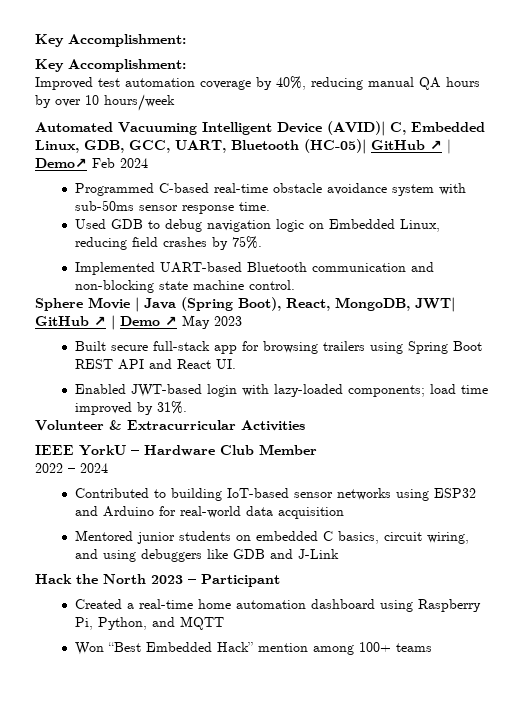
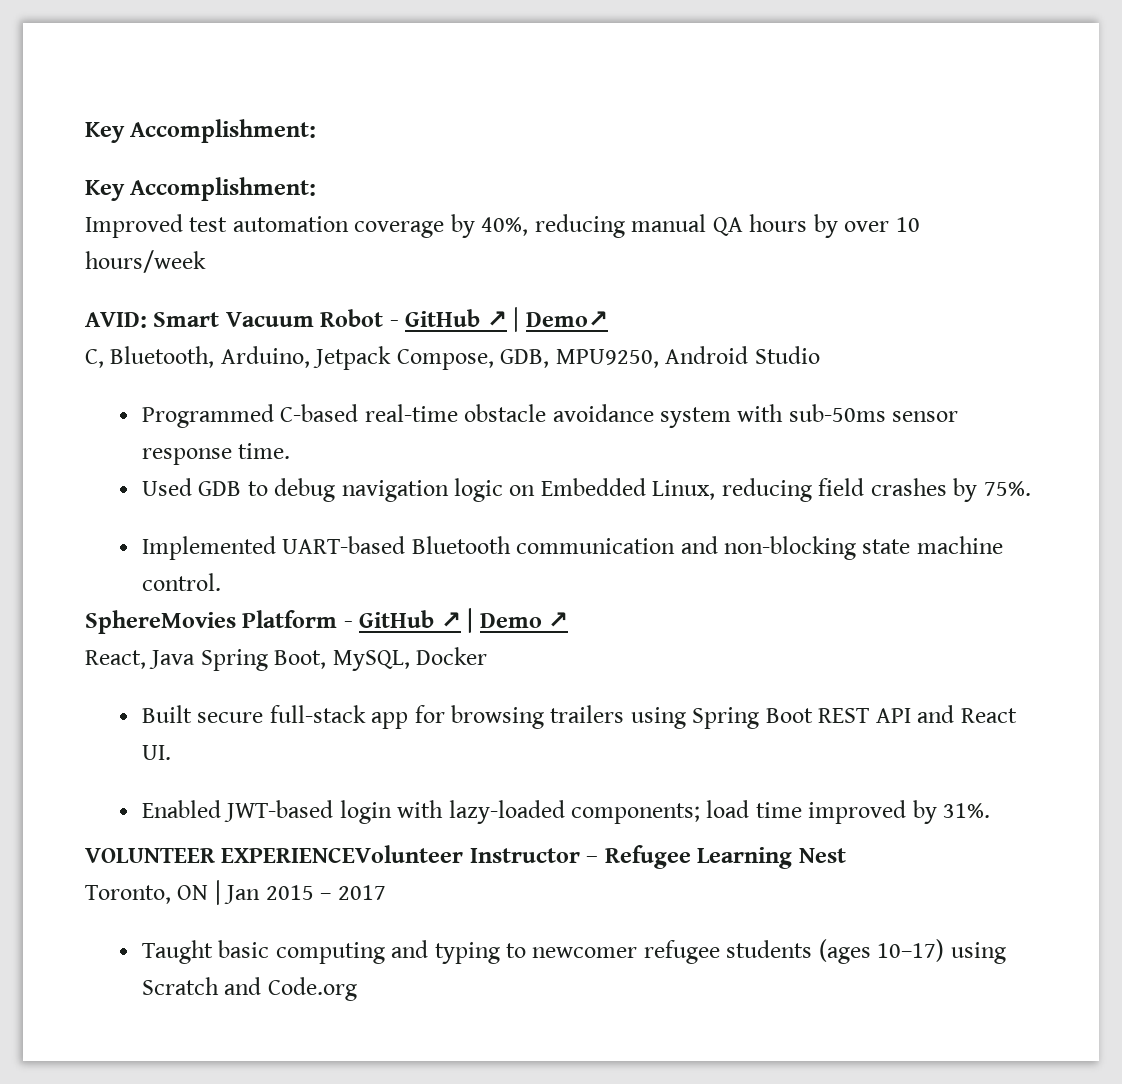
- Automated Vacuuming Intelligent Device (AVID)| C, Embedded Linux, GDB, GCC, UART, Bluetooth (HC-05)| GitHub ↗ | Demo↗ Feb 2024
+ AVID: Smart Vacuum Robot - GitHub ↗ | Demo↗
+ C, Bluetooth, Arduino, Jetpack Compose, GDB, MPU9250, Android Studio
- Sphere Movie | Java (Spring Boot), React, MongoDB, JWT| GitHub ↗ | Demo ↗ May 2023
+ SphereMovies Platform - GitHub ↗ | Demo ↗
+ React, Java Spring Boot, MySQL, Docker
- Volunteer & Extracurricular Activities
- IEEE YorkU – Hardware Club Member
- 2022 – 2024
- Contributed to building IoT-based sensor networks using ESP32 and Arduino for real-world data acquisition
- Mentored junior students on embedded C basics, circuit wiring, and using debuggers like GDB and J-Link
- Hack the North 2023 – Participant
- Created a real-time home automation dashboard using Raspberry Pi, Python, and MQTT
- Won “Best Embedded Hack” mention among 100+ teams
+ VOLUNTEER EXPERIENCEVolunteer Instructor – Refugee Learning Nest
+ Toronto, ON | Jan 2015 – 2017
+ Taught basic computing and typing to newcomer refugee students (ages 10–17) using Scratch and Code.org

